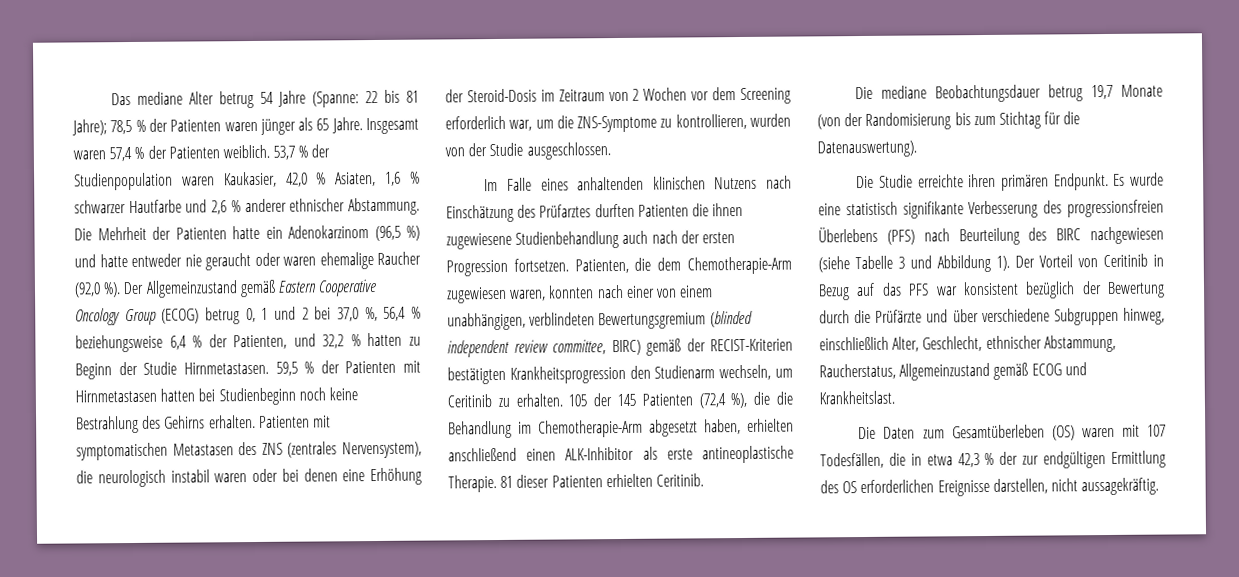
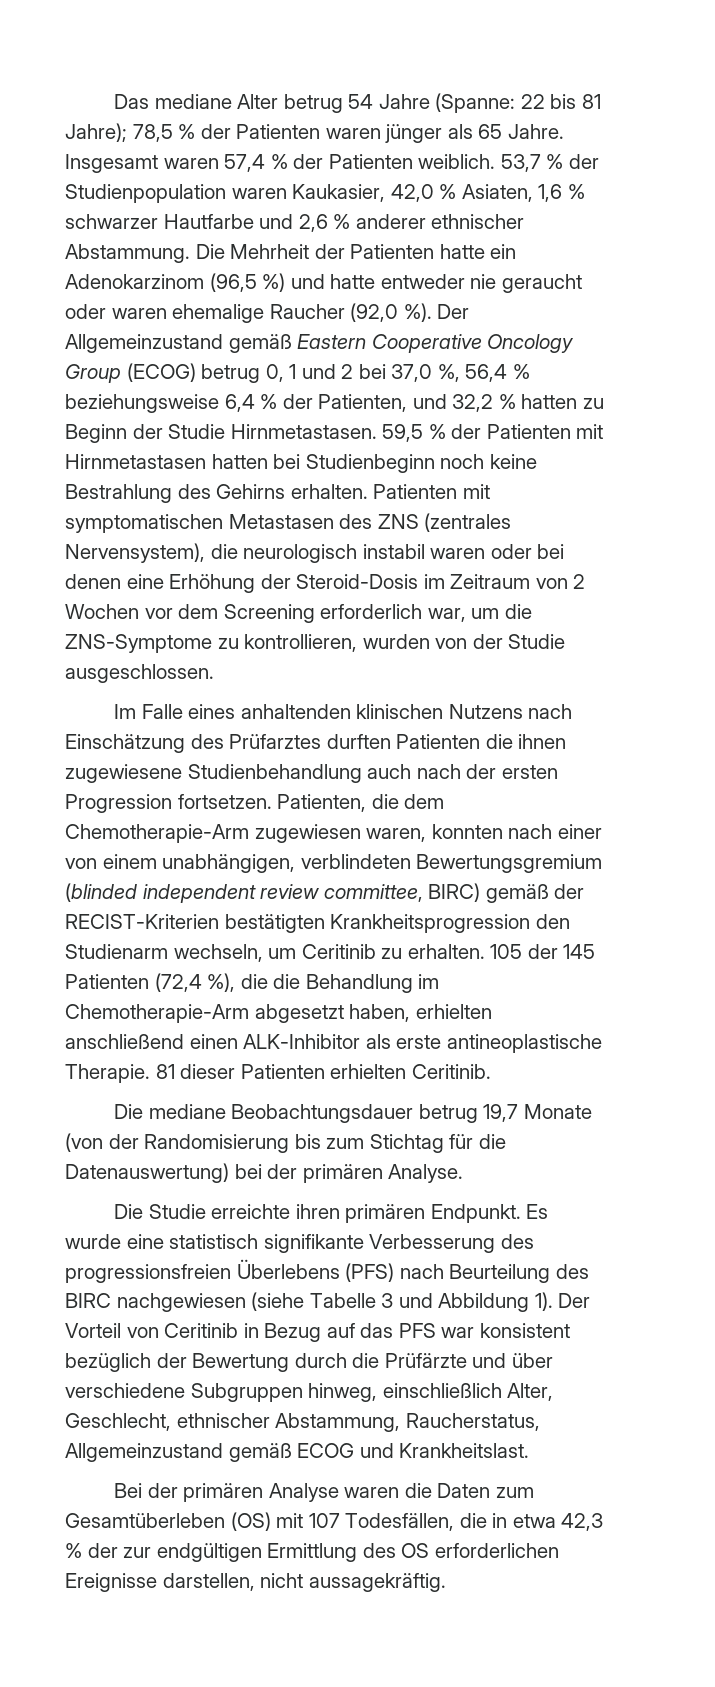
- Die mediane Beobachtungsdauer betrug 19,7 Monate (von der Randomisierung bis zum Stichtag für die Datenauswertung).
+ Die mediane Beobachtungsdauer betrug 19,7 Monate (von der Randomisierung bis zum Stichtag für die Datenauswertung) bei der primären Analyse.
- Die Daten zum Gesamtüberleben (OS) waren mit 107 Todesfällen, die in etwa 42,3 % der zur endgültigen Ermittlung des OS erforderlichen Ereignisse darstellen, nicht aussagekräftig.
+ Bei der primären Analyse waren die Daten zum Gesamtüberleben (OS) mit 107 Todesfällen, die in etwa 42,3 % der zur endgültigen Ermittlung des OS erforderlichen Ereignisse darstellen, nicht aussagekräftig.

